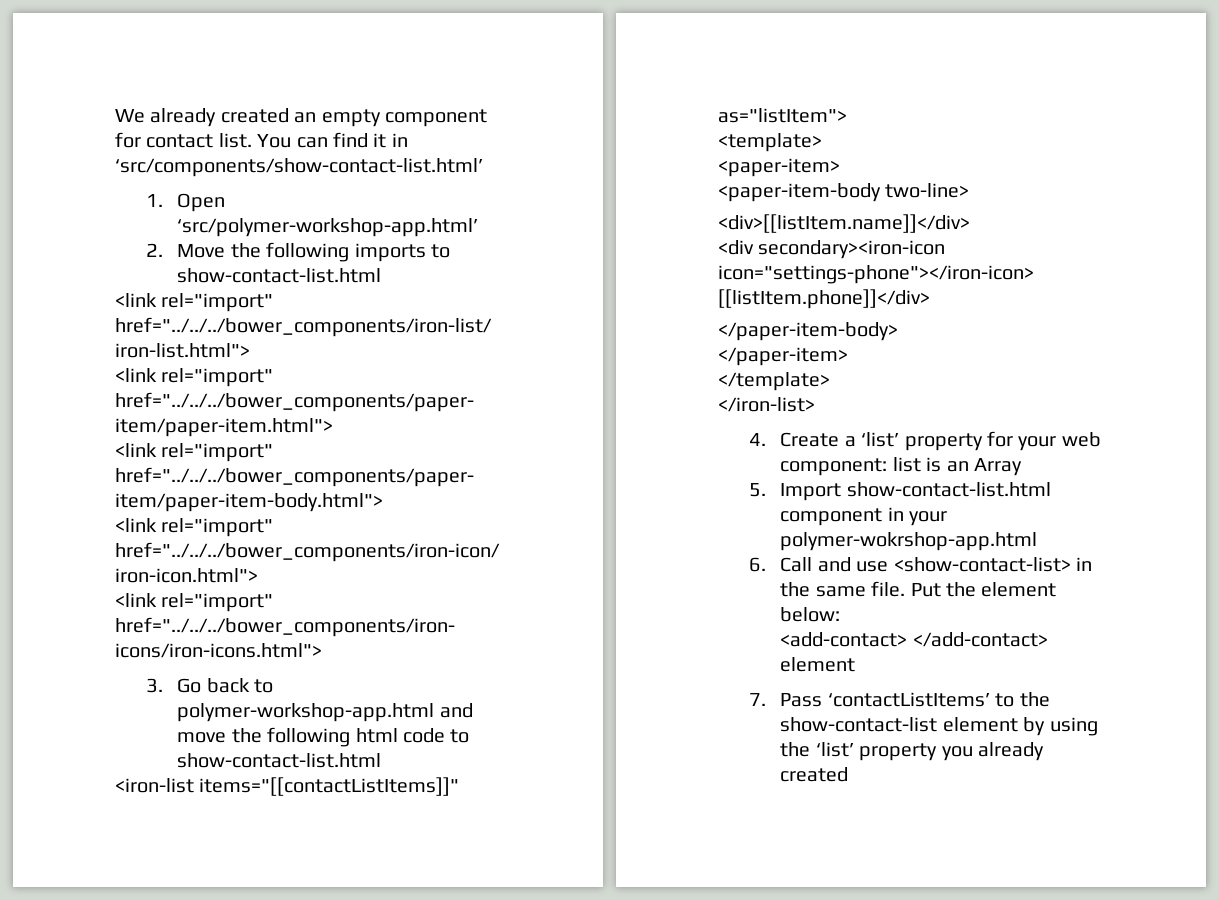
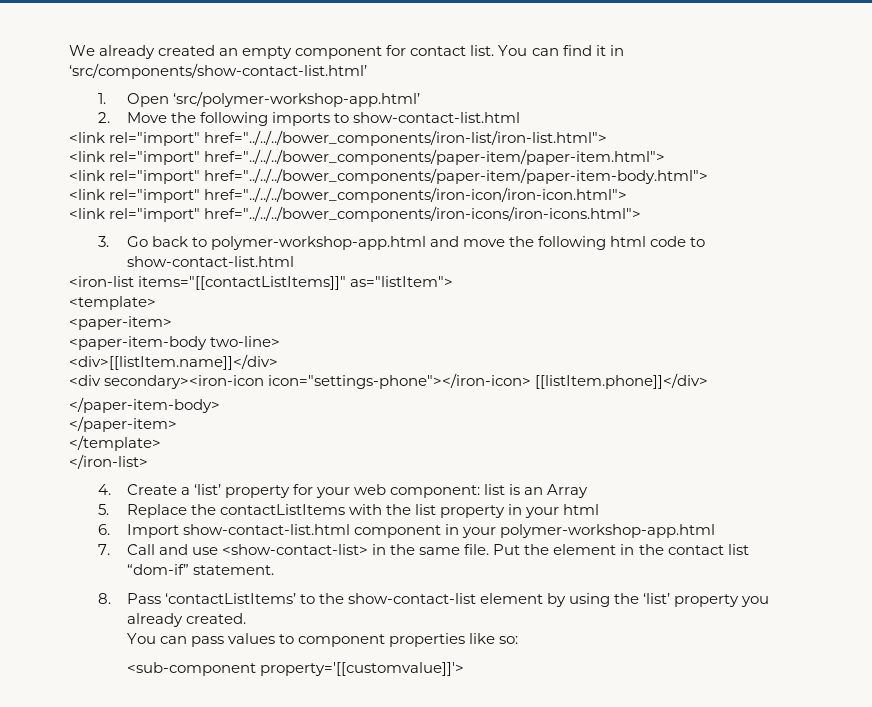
- 5. Import show-contact-list.html component in your polymer-wokrshop-app.html
- 6. Call and use <show-contact-list> in the same file.
+ 5. Replace the contactListItems with the list property in your html
+ 6. Import show-contact-list.html component in your polymer-workshop-app.html
+ 7. Call and use <show-contact-list> in the same file.
- Put the element below:
- <add-contact> </add-contact> element
- 7. Pass ‘contactListItems’ to the show-contact-list element by using the ‘list’ property you already created
+ Put the element in the contact list “dom-if” statement.
+ 8. Pass ‘contactListItems’ to the show-contact-list element by using the ‘list’ property you already created.
+ You can pass values to component properties like so:
+ <sub-component property='[[customvalue]]'>

